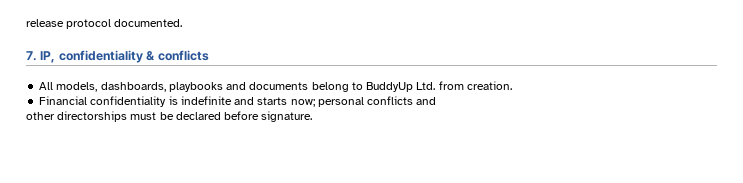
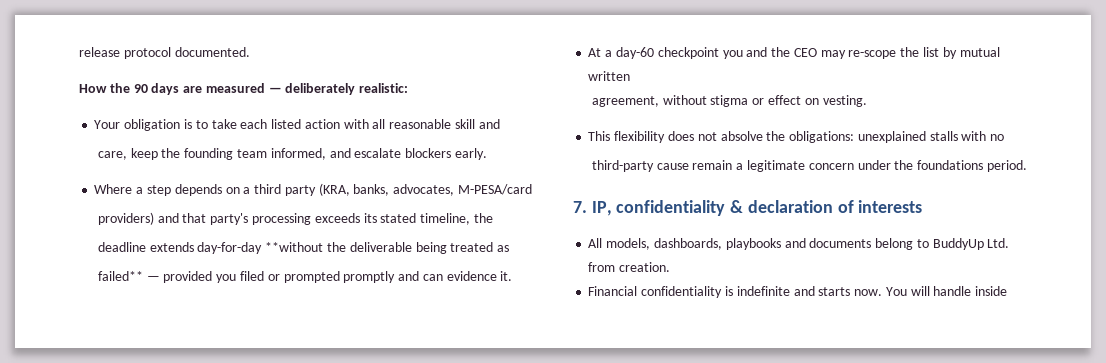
+ How the 90 days are measured — deliberately realistic:
+ Your obligation is to take each listed action with all reasonable skill and
+ care, keep the founding team informed, and escalate blockers early.
+ Where a step depends on a third party (KRA, banks, advocates, M-PESA/card
+ providers) and that party's processing exceeds its stated timeline, the
+ deadline extends day-for-day **without the deliverable being treated as
+ failed** — provided you filed or prompted promptly and can evidence it.
+ At a day-60 checkpoint you and the CEO may re-scope the list by mutual written
+ agreement, without stigma or effect on vesting.
+ This flexibility does not absolve the obligations: unexplained stalls with no
+ third-party cause remain a legitimate concern under the foundations period.
- 7. IP, confidentiality & conflicts
+ 7. IP, confidentiality & declaration of interests
- Financial confidentiality is indefinite and starts now; personal conflicts and
- other directorships must be declared before signature.
+ Financial confidentiality is indefinite and starts now. You will handle inside

